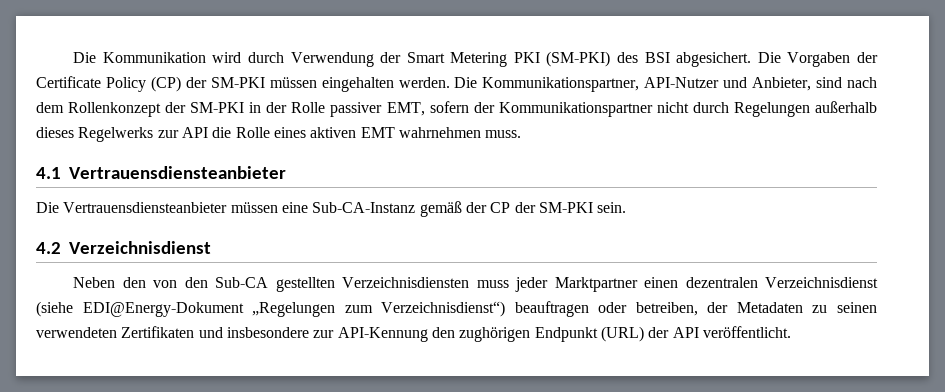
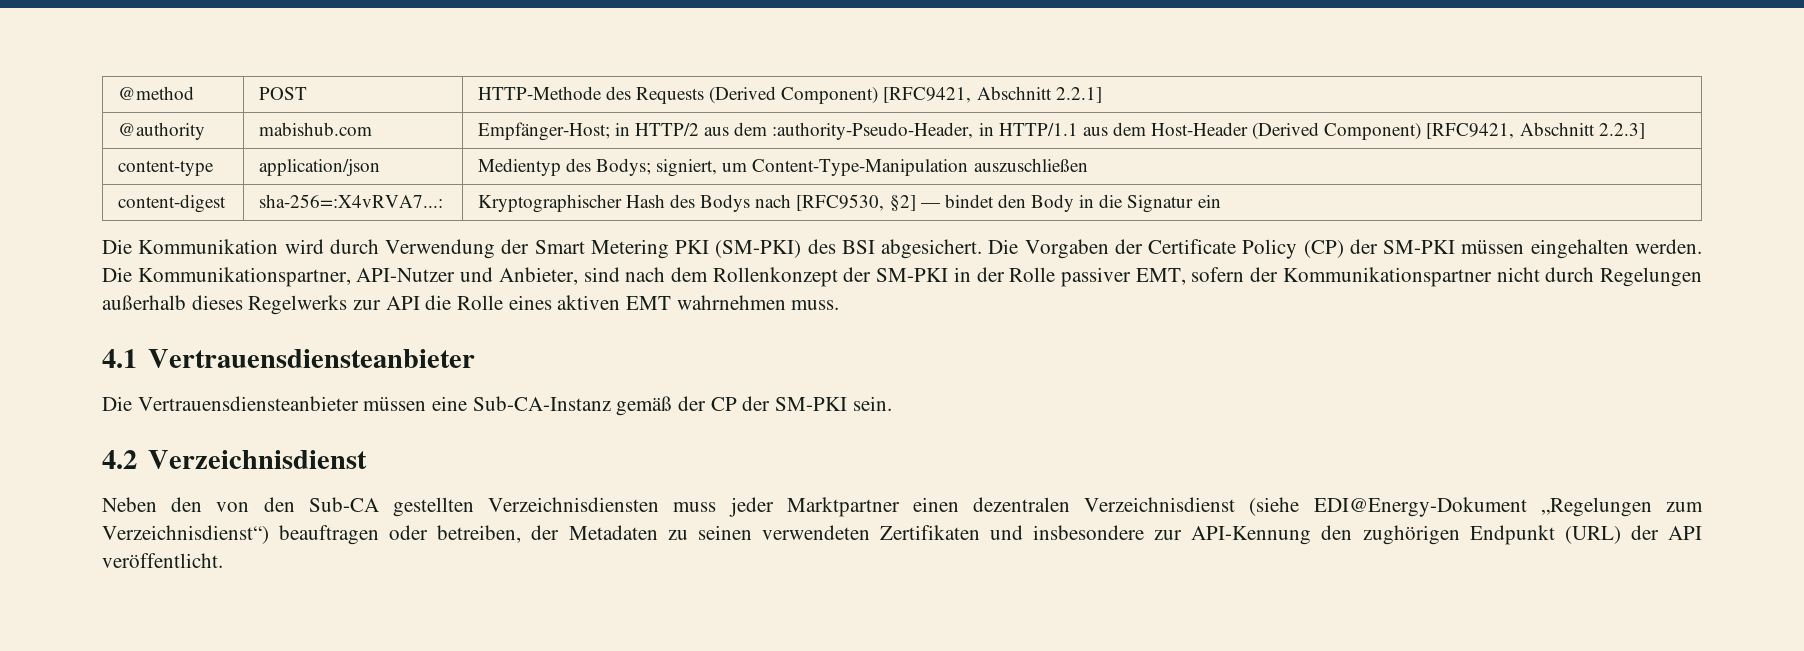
+ @method | POST | HTTP-Methode des Requests (Derived Component) [RFC9421, Abschnitt 2.2.1]
+ @authority | mabishub.com | Empfänger-Host; in HTTP/2 aus dem :authority-Pseudo-Header, in HTTP/1.1 aus dem Host-Header (Derived Component) [RFC9421, Abschnitt 2.2.3]
+ content-type | application/json | Medientyp des Bodys; signiert, um Content-Type-Manipulation auszuschließen
+ content-digest | sha-256=:X4vRVA7...: | Kryptographischer Hash des Bodys nach [RFC9530, §2] — bindet den Body in die Signatur ein

